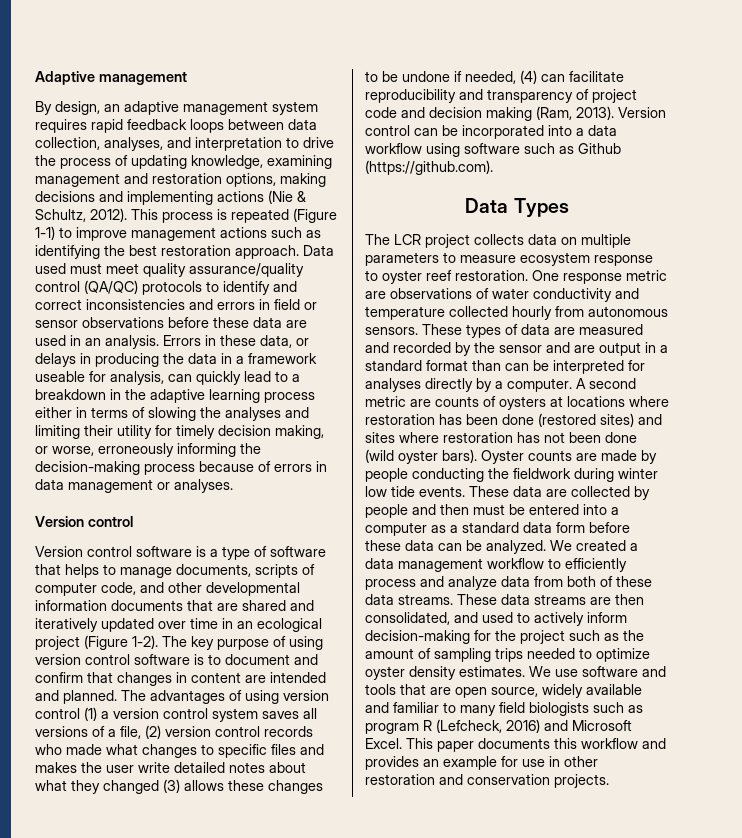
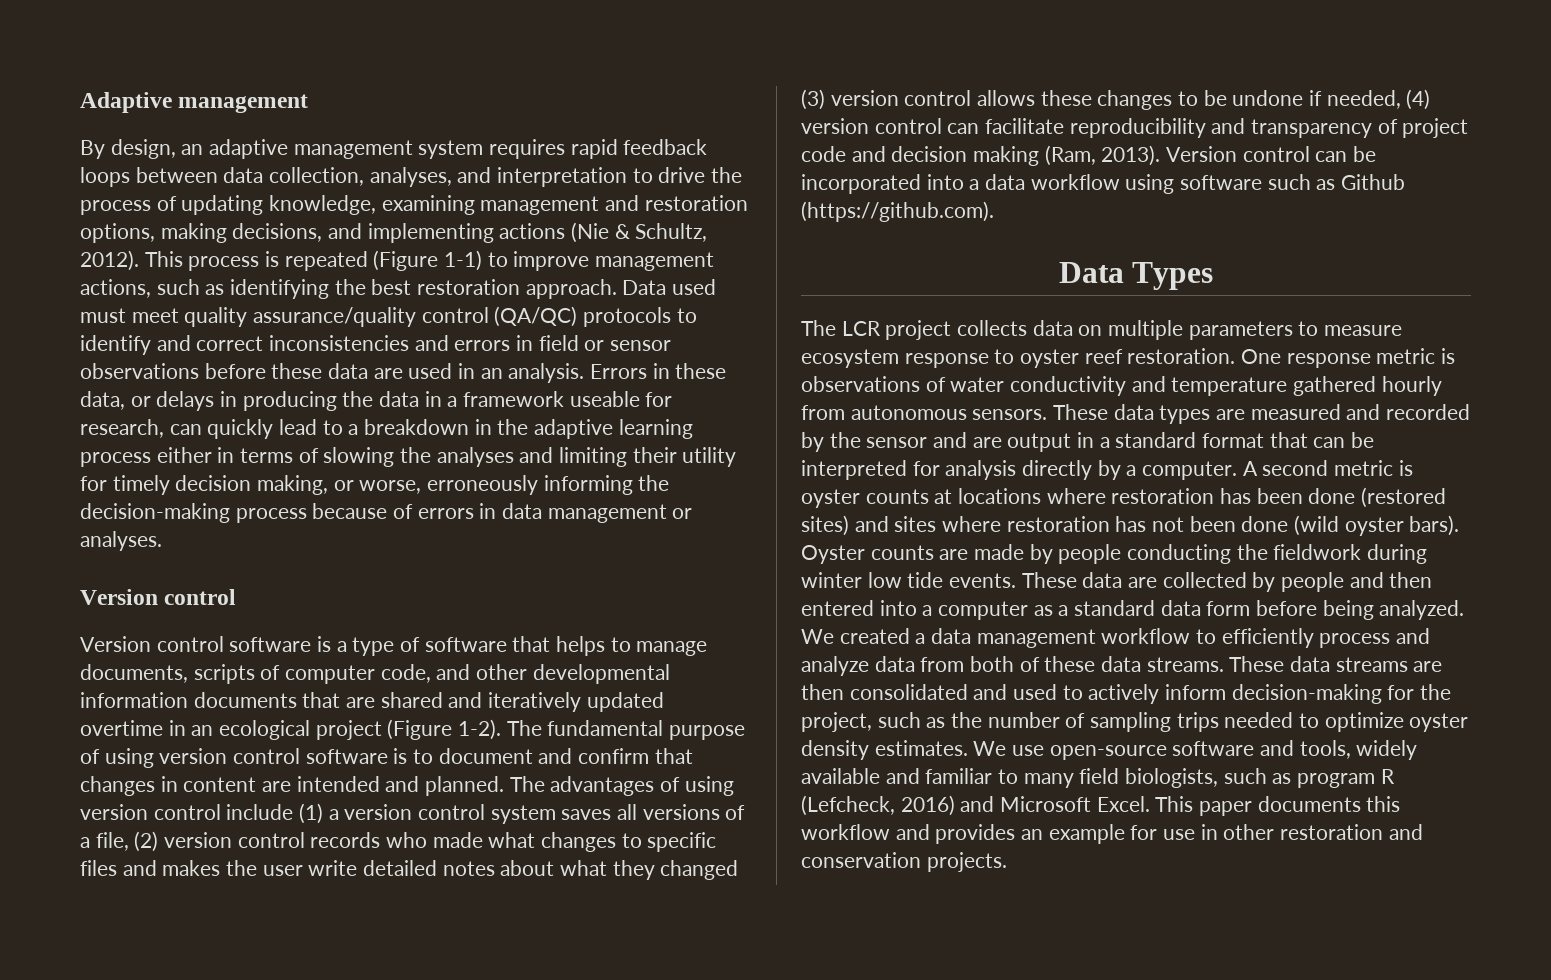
- By design, an adaptive management system requires rapid feedback loops between data collection, analyses, and interpretation to drive the process of updating knowledge, examining management and restoration options, making decisions and implementing actions (Nie & Schultz, 2012).
+ By design, an adaptive management system requires rapid feedback loops between data collection, analyses, and interpretation to drive the process of updating knowledge, examining management and restoration options, making decisions, and implementing actions (Nie & Schultz, 2012).
- This process is repeated (Figure 1-1) to improve management actions such as identifying the best restoration approach.
+ This process is repeated (Figure 1-1) to improve management actions, such as identifying the best restoration approach.
- Errors in these data, or delays in producing the data in a framework useable for analysis, can quickly lead to a breakdown in the adaptive learning process either in terms of slowing the analyses and limiting their utility for timely decision making, or worse, erroneously informing the decision-making process because of errors in data management or analyses.
+ Errors in these data, or delays in producing the data in a framework useable for research, can quickly lead to a breakdown in the adaptive learning process either in terms of slowing the analyses and limiting their utility for timely decision making, or worse, erroneously informing the decision-making process because of errors in data management or analyses.
- Version control software is a type of software that helps to manage documents, scripts of computer code, and other developmental information documents that are shared and iteratively updated over time in an ecological project (Figure 1-2).
+ Version control software is a type of software that helps to manage documents, scripts of computer code, and other developmental information documents that are shared and iteratively updated overtime in an ecological project (Figure 1-2).
- The key purpose of using version control software is to document and confirm that changes in content are intended and planned.
+ The fundamental purpose of using version control software is to document and confirm that changes in content are intended and planned.
- The advantages of using version control (1) a version control system saves all versions of a file, (2) version control records who made what changes to specific files and makes the user write detailed notes about what they changed (3) allows these changes to be undone if needed, (4) can facilitate reproducibility and transparency of project code and decision making (Ram, 2013).
+ The advantages of using version control include (1) a version control system saves all versions of a file, (2) version control records who made what changes to specific files and makes the user write detailed notes about what they changed (3) version control allows these changes to be undone if needed, (4) version control can facilitate reproducibility and transparency of project code and decision making (Ram, 2013).
- One response metric are observations of water conductivity and temperature collected hourly from autonomous sensors.
+ One response metric is observations of water conductivity and temperature gathered hourly from autonomous sensors.
- These types of data are measured and recorded by the sensor and are output in a standard format than can be interpreted for analyses directly by a computer.
+ These data types are measured and recorded by the sensor and are output in a standard format that can be interpreted for analysis directly by a computer.
- A second metric are counts of oysters at locations where restoration has been done (restored sites) and sites where restoration has not been done (wild oyster bars).
+ A second metric is oyster counts at locations where restoration has been done (restored sites) and sites where restoration has not been done (wild oyster bars).
- These data are collected by people and then must be entered into a computer as a standard data form before these data can be analyzed.
+ These data are collected by people and then entered into a computer as a standard data form before being analyzed.
- These data streams are then consolidated, and used to actively inform decision-making for the project such as the amount of sampling trips needed to optimize oyster density estimates.
+ These data streams are then consolidated and used to actively inform decision-making for the project, such as the number of sampling trips needed to optimize oyster density estimates.
- We use software and tools that are open source, widely available and familiar to many field biologists such as program R (Lefcheck, 2016) and Microsoft Excel.
+ We use open-source software and tools, widely available and familiar to many field biologists, such as program R (Lefcheck, 2016) and Microsoft Excel.

